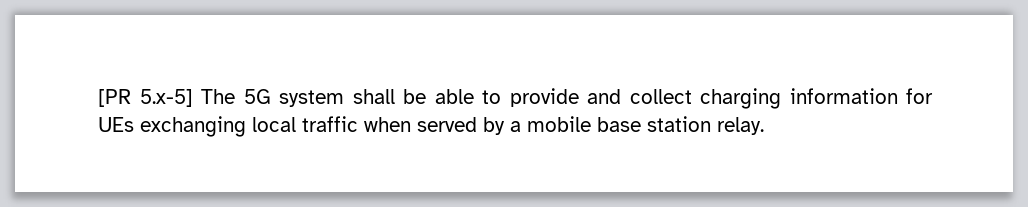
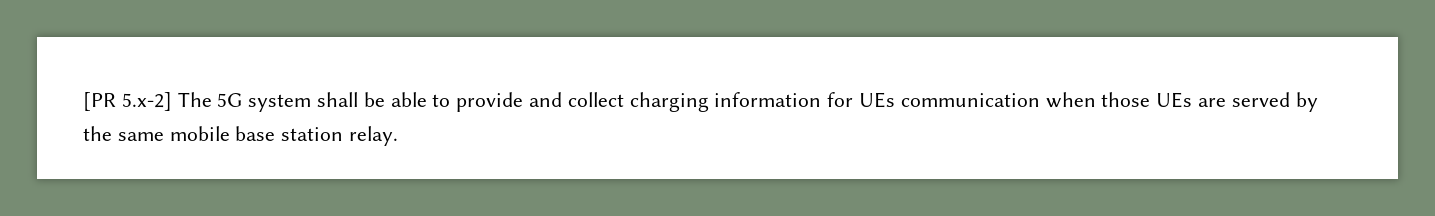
- [PR 5.x-5] The 5G system shall be able to provide and collect charging information for UEs exchanging local traffic when served by a mobile base station relay.
+ [PR 5.x-2] The 5G system shall be able to provide and collect charging information for UEs communication when those UEs are served by the same mobile base station relay.

